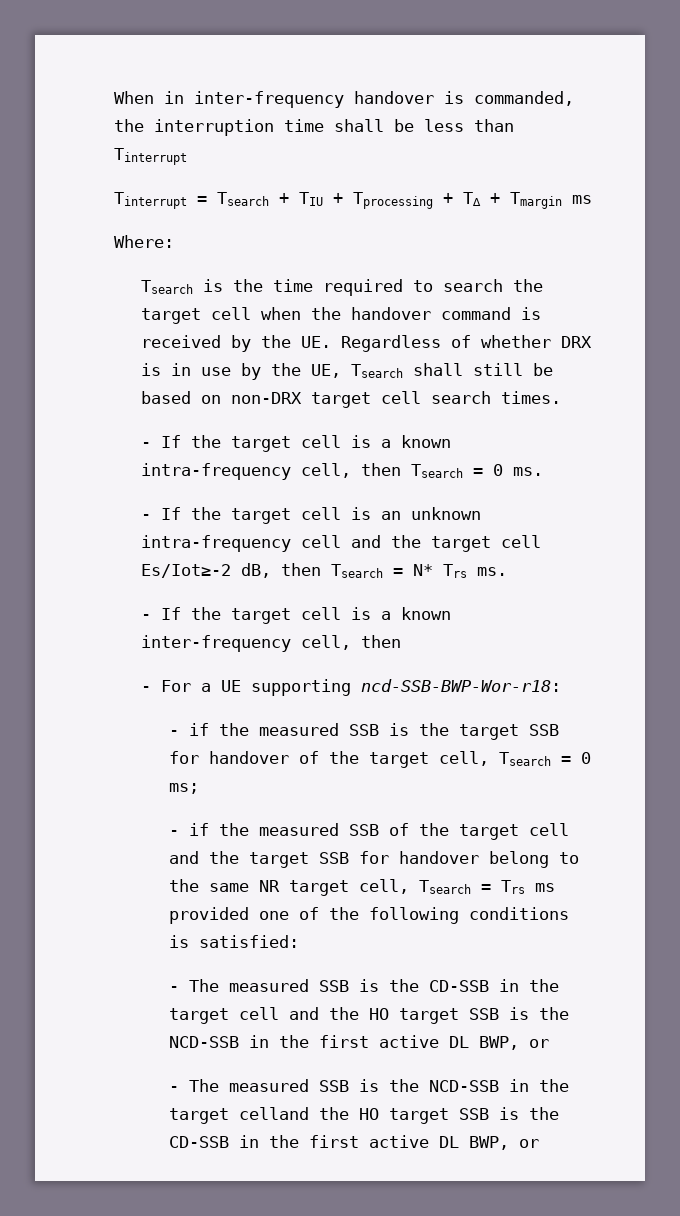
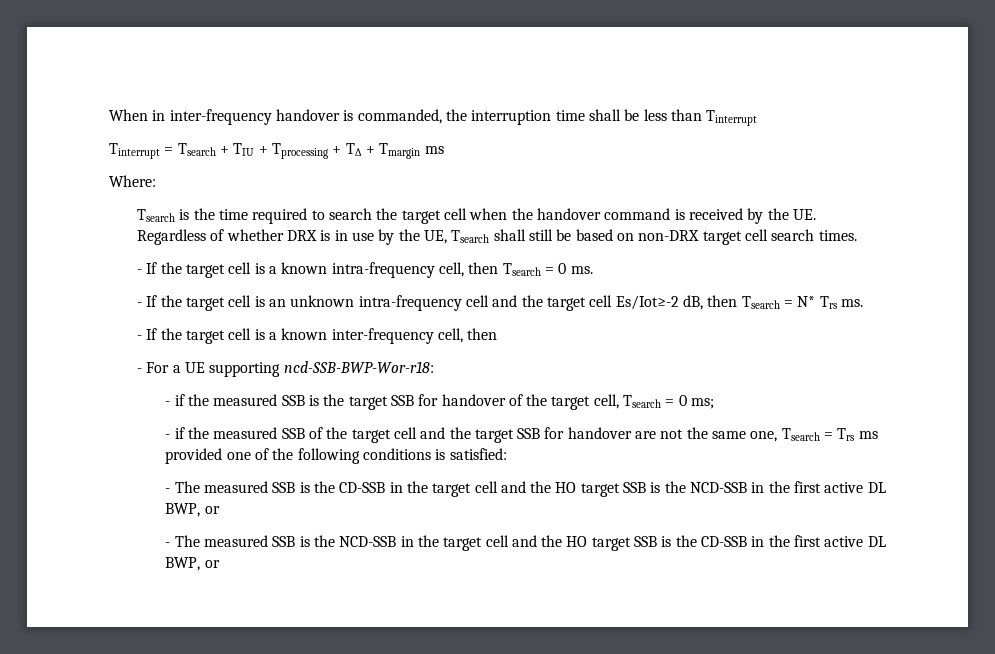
- - if the measured SSB of the target cell and the target SSB for handover belong to the same NR target cell, Tsearch = Trs ms provided one of the following conditions is satisfied:
+ - if the measured SSB of the target cell and the target SSB for handover are not the same one, Tsearch = Trs ms provided one of the following conditions is satisfied:
- - The measured SSB is the NCD-SSB in the target celland the HO target SSB is the CD-SSB in the first active DL BWP, or
+ - The measured SSB is the NCD-SSB in the target cell and the HO target SSB is the CD-SSB in the first active DL BWP, or

